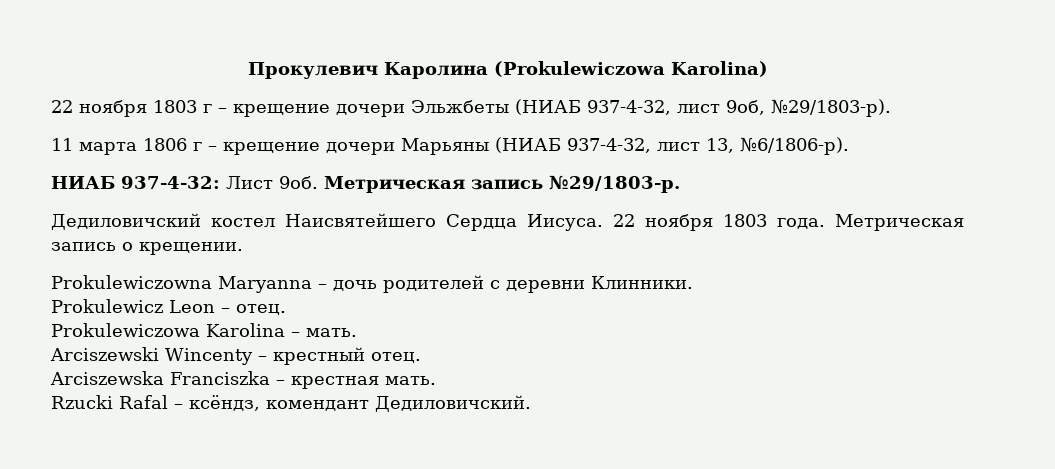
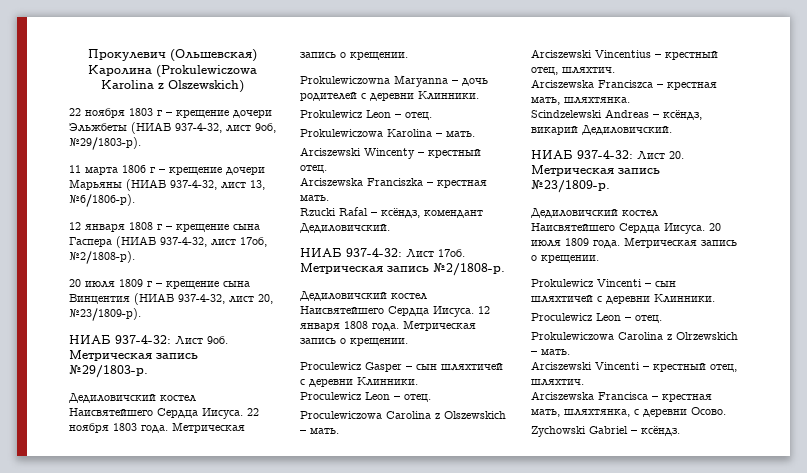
- Прокулевич Каролина (Prokulewiczowa Karolina)
+ Прокулевич (Ольшевская) Каролина (Prokulewiczowa Karolina z Olszewskich)
+ 12 января 1808 г – крещение сына Гаспера (НИАБ 937-4-32, лист 17об, №2/1808-р).
+ 20 июля 1809 г – крещение сына Винцентия (НИАБ 937-4-32, лист 20, №23/1809-р).
+ НИАБ 937-4-32: Лист 17об. Метрическая запись №2/1808-р.
+ Дедиловичский костел Наисвятейшего Сердца Иисуса. 12 января 1808 года. Метрическая запись о крещении.
+ Proculewicz Gasper – сын шляхтичей с деревни Клинники.
+ Proculewicz Leon – отец.
+ Proculewiczowa Carolina z Olszewskich – мать.
+ Arciszewski Vincentius – крестный отец, шляхтич.
+ Arciszewska Franciszca – крестная мать, шляхтянка.
+ Scindzelewski Andreas – ксёндз, викарий Дедиловичский.
+ НИАБ 937-4-32: Лист 20. Метрическая запись №23/1809-р.
+ Дедиловичский костел Наисвятейшего Сердца Иисуса. 20 июля 1809 года. Метрическая запись о крещении.
+ Prokulewicz Vincenti – сын шляхтичей с деревни Клинники.
+ Proculewicz Leon – отец.
+ Prokulewiczowa Carolina z Olrzewskich – мать.
+ Arciszewski Vincenti – крестный отец, шляхтич.
+ Arciszewska Francisca – крестная мать, шляхтянка, с деревни Осово.
+ Zychowski Gabriel – ксёндз.

